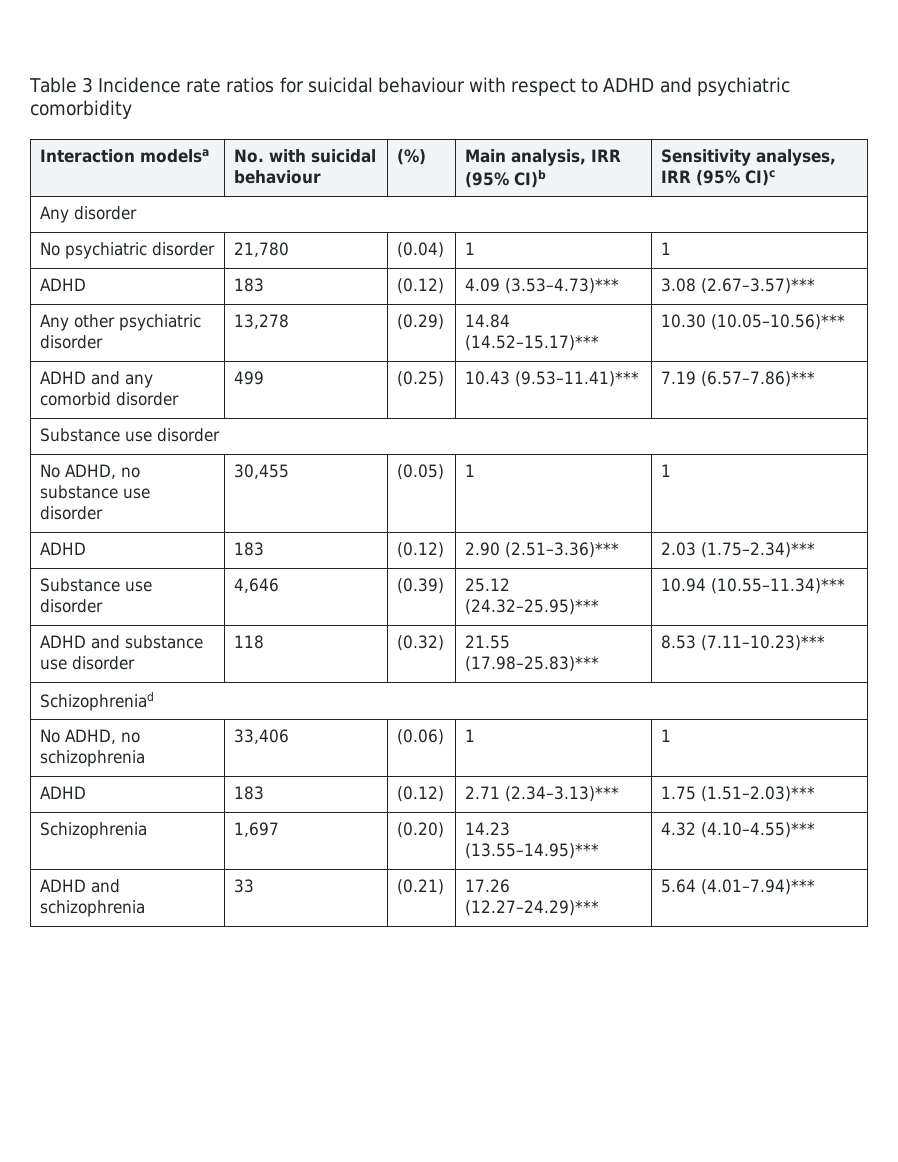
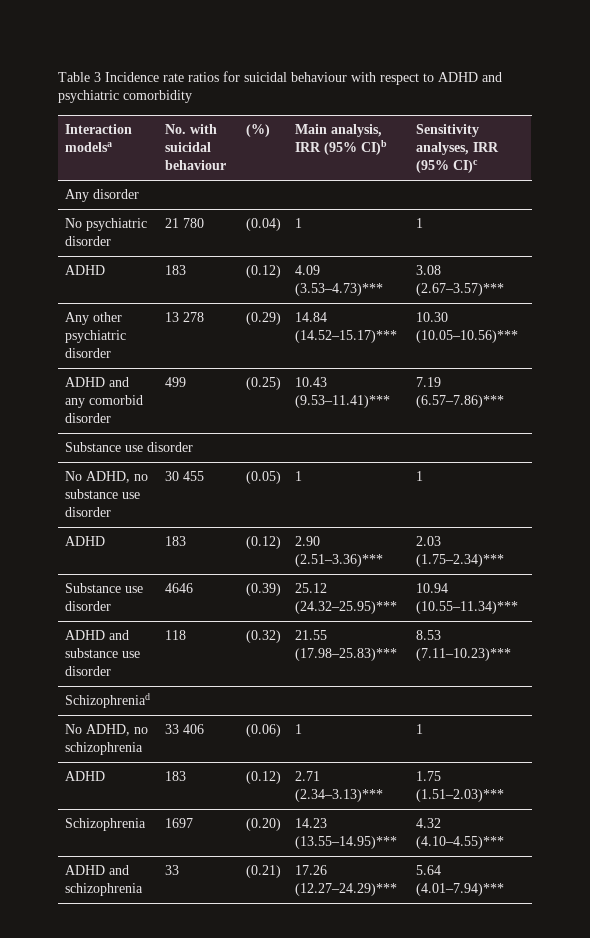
- No psychiatric disorder | 21,780 | (0.04) | 1 | 1
+ No psychiatric disorder | 21 780 | (0.04) | 1 | 1
- Any other psychiatric disorder | 13,278 | (0.29) | 14.84 (14.52–15.17)*** | 10.30 (10.05–10.56)***
+ Any other psychiatric disorder | 13 278 | (0.29) | 14.84 (14.52–15.17)*** | 10.30 (10.05–10.56)***
- No ADHD, no substance use disorder | 30,455 | (0.05) | 1 | 1
+ No ADHD, no substance use disorder | 30 455 | (0.05) | 1 | 1
- Substance use disorder | 4,646 | (0.39) | 25.12 (24.32–25.95)*** | 10.94 (10.55–11.34)***
+ Substance use disorder | 4646 | (0.39) | 25.12 (24.32–25.95)*** | 10.94 (10.55–11.34)***
- No ADHD, no schizophrenia | 33,406 | (0.06) | 1 | 1
+ No ADHD, no schizophrenia | 33 406 | (0.06) | 1 | 1
- Schizophrenia | 1,697 | (0.20) | 14.23 (13.55–14.95)*** | 4.32 (4.10–4.55)***
+ Schizophrenia | 1697 | (0.20) | 14.23 (13.55–14.95)*** | 4.32 (4.10–4.55)***

